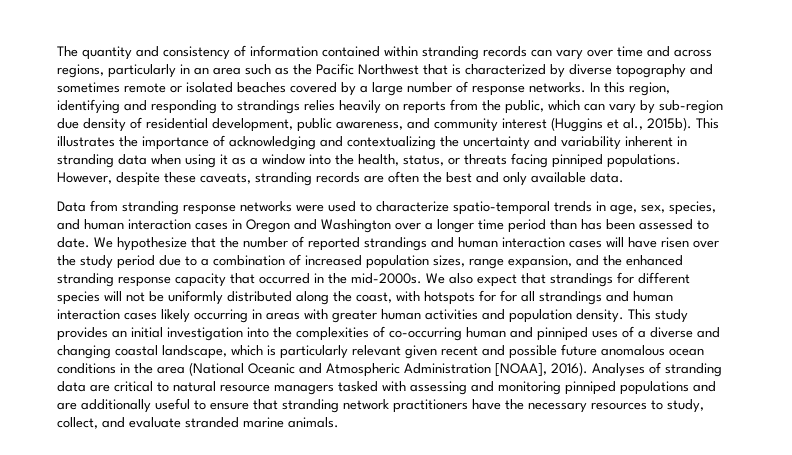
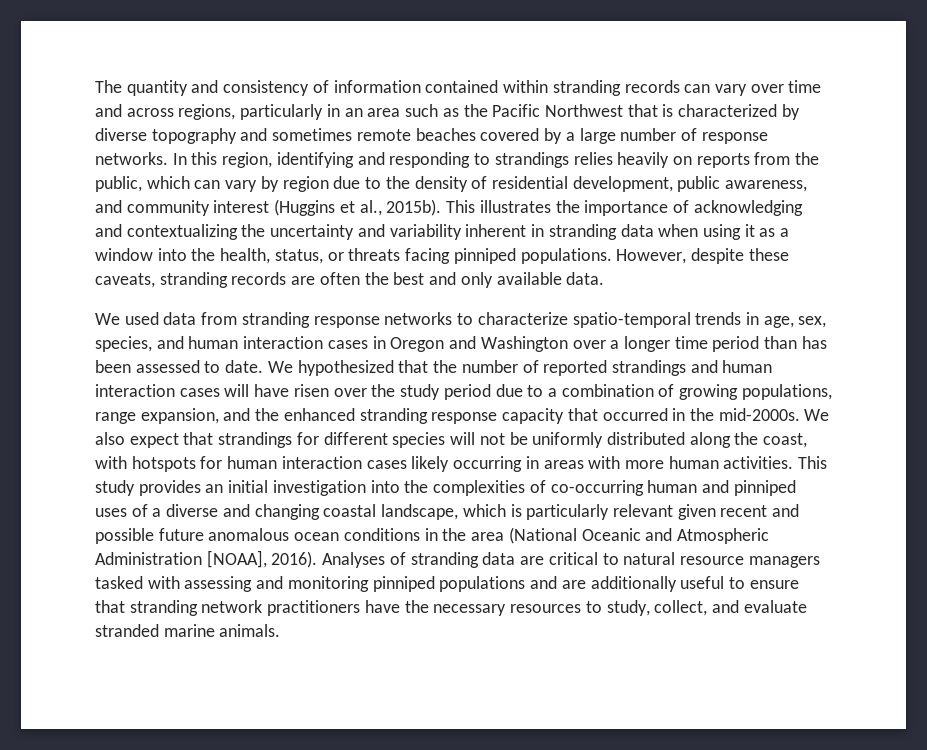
- The quantity and consistency of information contained within stranding records can vary over time and across regions, particularly in an area such as the Pacific Northwest that is characterized by diverse topography and sometimes remote or isolated beaches covered by a large number of response networks.
+ The quantity and consistency of information contained within stranding records can vary over time and across regions, particularly in an area such as the Pacific Northwest that is characterized by diverse topography and sometimes remote beaches covered by a large number of response networks.
- In this region, identifying and responding to strandings relies heavily on reports from the public, which can vary by sub-region due density of residential development, public awareness, and community interest (Huggins et al., 2015b).
+ In this region, identifying and responding to strandings relies heavily on reports from the public, which can vary by region due to the density of residential development, public awareness, and community interest (Huggins et al., 2015b).
- Data from stranding response networks were used to characterize spatio-temporal trends in age, sex, species, and human interaction cases in Oregon and Washington over a longer time period than has been assessed to date.
+ We used data from stranding response networks to characterize spatio-temporal trends in age, sex, species, and human interaction cases in Oregon and Washington over a longer time period than has been assessed to date.
- We hypothesize that the number of reported strandings and human interaction cases will have risen over the study period due to a combination of increased population sizes, range expansion, and the enhanced stranding response capacity that occurred in the mid-2000s.
+ We hypothesized that the number of reported strandings and human interaction cases will have risen over the study period due to a combination of growing populations, range expansion, and the enhanced stranding response capacity that occurred in the mid-2000s.
- We also expect that strandings for different species will not be uniformly distributed along the coast, with hotspots for for all strandings and human interaction cases likely occurring in areas with greater human activities and population density.
+ We also expect that strandings for different species will not be uniformly distributed along the coast, with hotspots for human interaction cases likely occurring in areas with more human activities.

